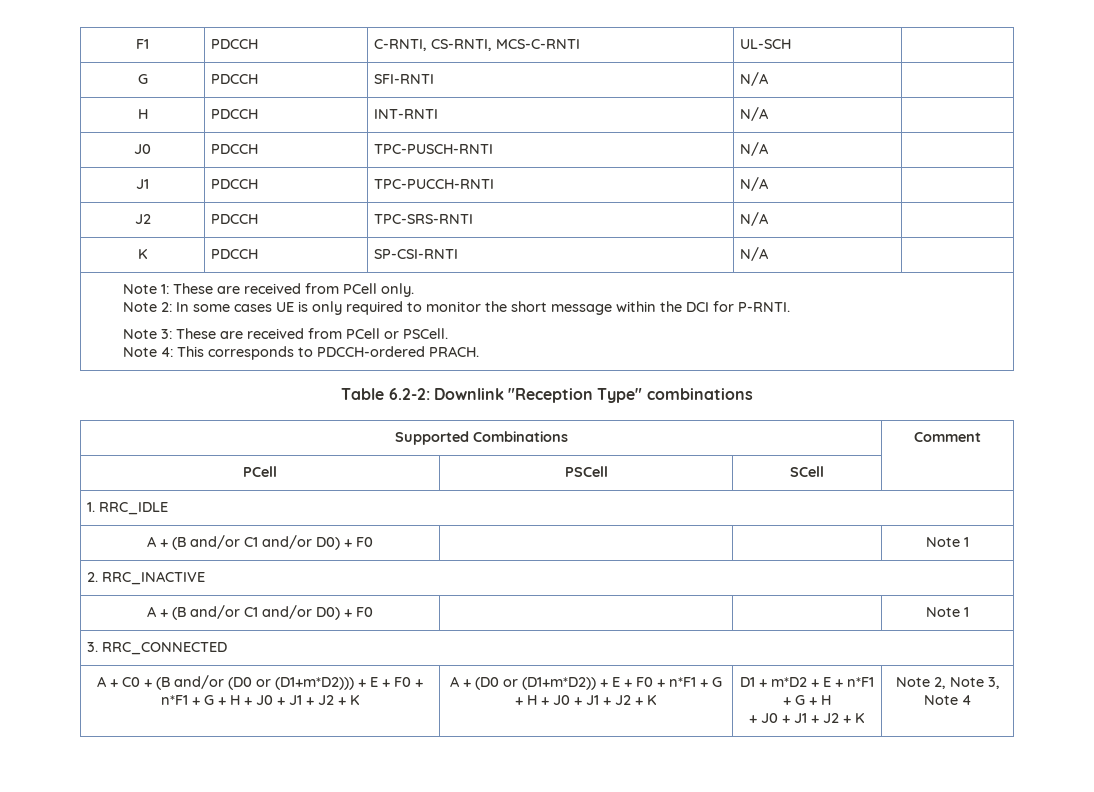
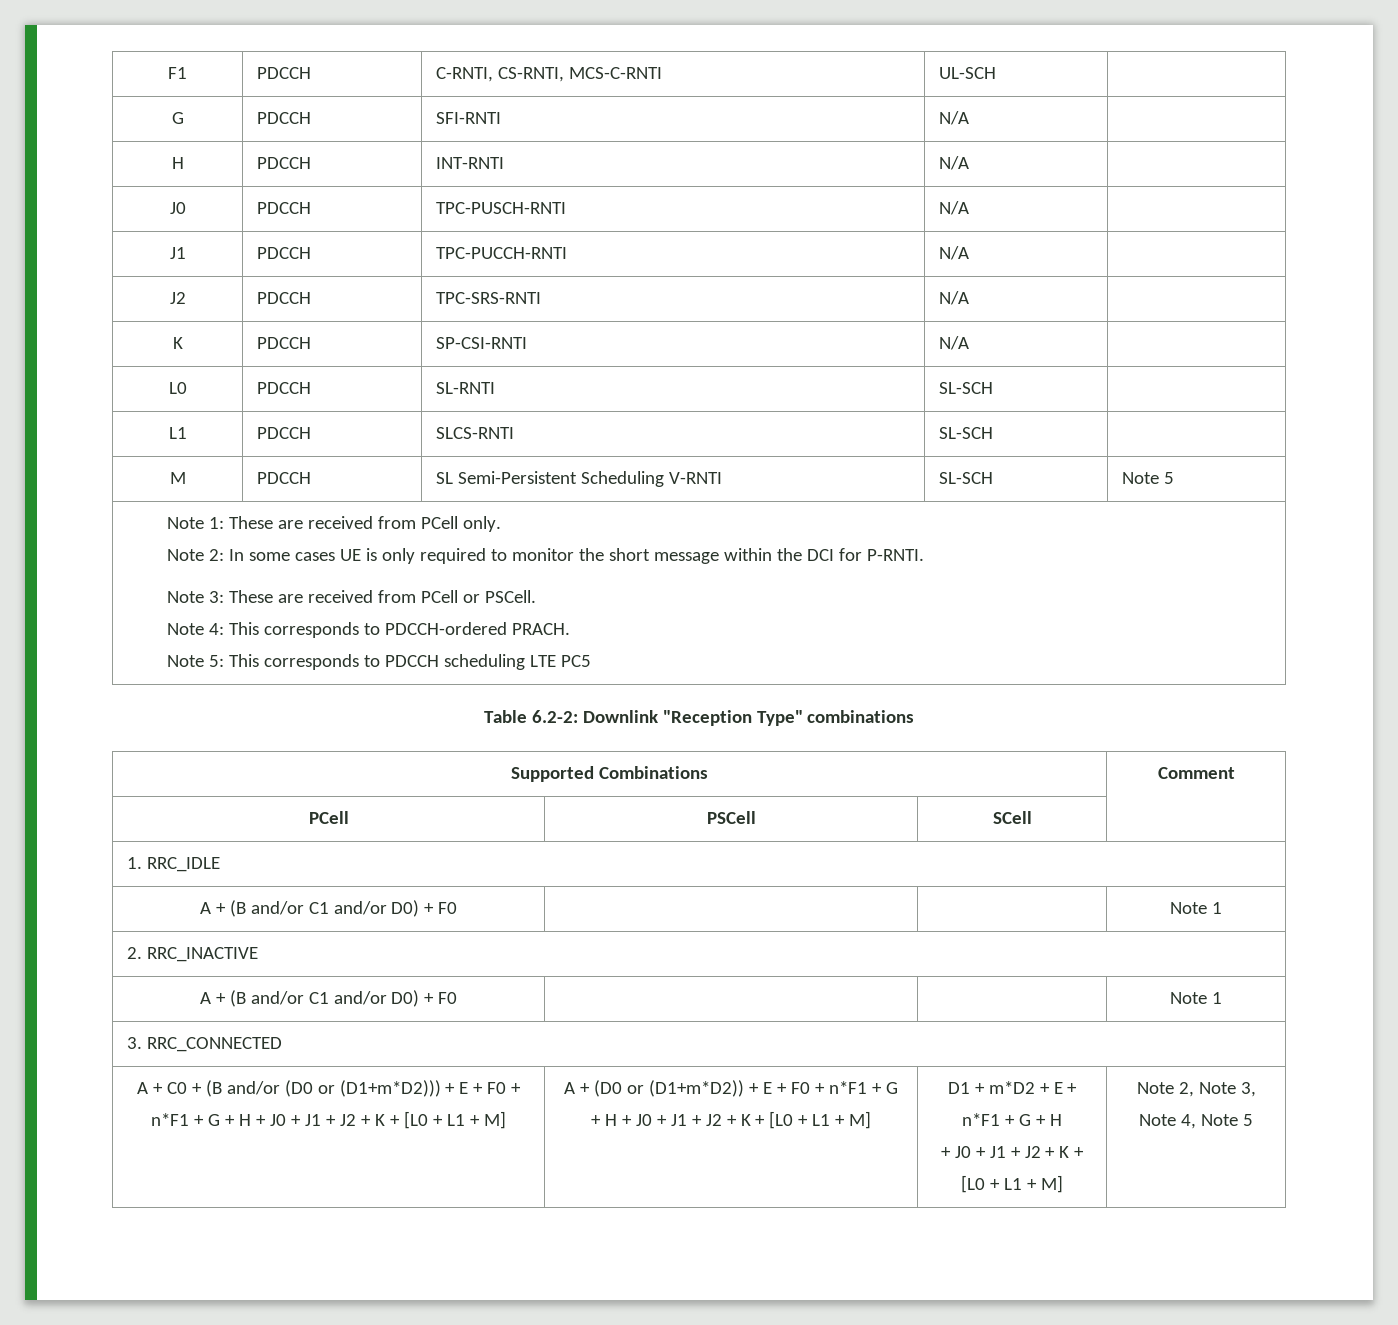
+ L0 | PDCCH | SL-RNTI | SL-SCH |
+ L1 | PDCCH | SLCS-RNTI | SL-SCH |
+ M | PDCCH | SL Semi-Persistent Scheduling V-RNTI | SL-SCH | Note 5
+ Note 5: This corresponds to PDCCH scheduling LTE PC5
- A + C0 + (B and/or (D0 or (D1+m*D2))) + E + F0 + n*F1 + G + H + J0 + J1 + J2 + K
+ A + C0 + (B and/or (D0 or (D1+m*D2))) + E + F0 + n*F1 + G + H + J0 + J1 + J2 + K + [L0 + L1 + M]
- A + (D0 or (D1+m*D2)) + E + F0 + n*F1 + G + H + J0 + J1 + J2 + K
+ A + (D0 or (D1+m*D2)) + E + F0 + n*F1 + G + H + J0 + J1 + J2 + K + [L0 + L1 + M]
  D1 + m*D2 + E + n*F1 + G + H
- + J0 + J1 + J2 + K
+ + J0 + J1 + J2 + K + [L0 + L1 + M]
- Note 2, Note 3, Note 4
+ Note 2, Note 3, Note 4, Note 5

